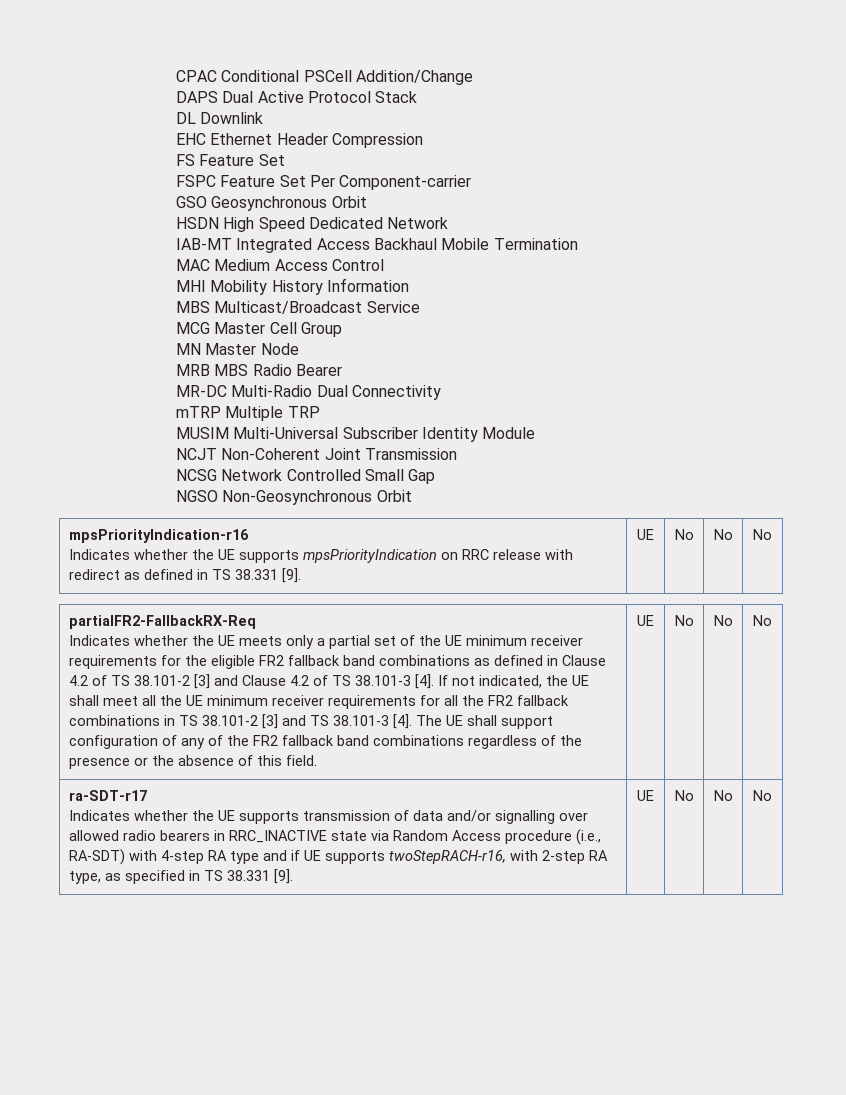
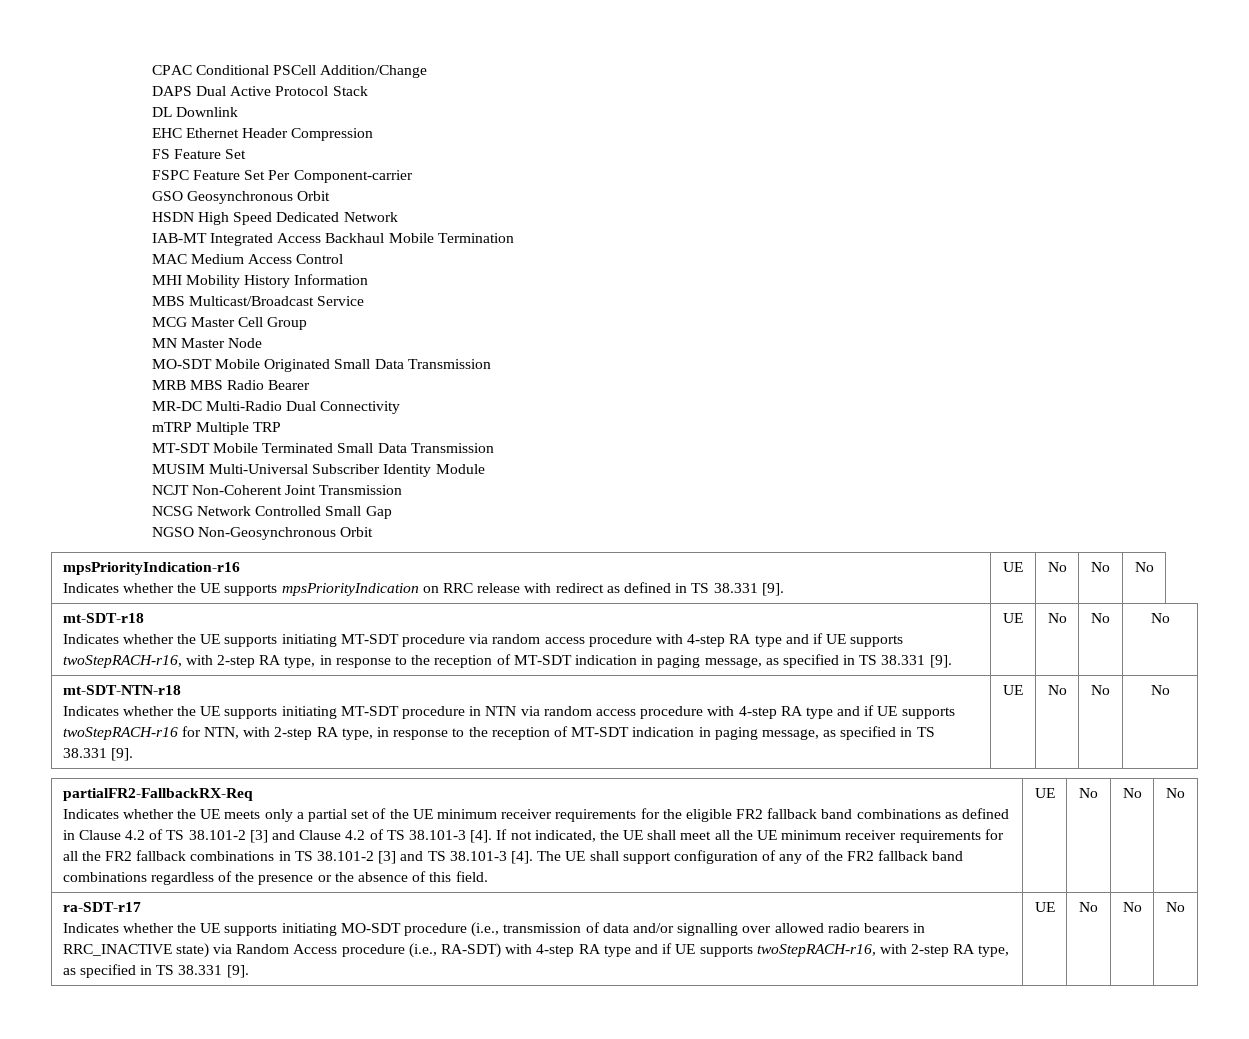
+ MO-SDT Mobile Originated Small Data Transmission
+ MT-SDT Mobile Terminated Small Data Transmission
+ mt-SDT-r18
+ Indicates whether the UE supports initiating MT-SDT procedure via random access procedure with 4-step RA type and if UE supports twoStepRACH-r16, with 2-step RA type, in response to the reception of MT-SDT indication in paging message, as specified in TS 38.331 [9]. | UE | No | No | No
+ mt-SDT-NTN-r18
+ Indicates whether the UE supports initiating MT-SDT procedure in NTN via random access procedure with 4-step RA type and if UE supports twoStepRACH-r16 for NTN, with 2-step RA type, in response to the reception of MT-SDT indication in paging message, as specified in TS 38.331 [9]. | UE | No | No | No
- Indicates whether the UE supports transmission of data and/or signalling over allowed radio bearers in RRC_INACTIVE state via Random Access procedure (i.e., RA-SDT) with 4-step RA type and if UE supports twoStepRACH-r16, with 2-step RA type, as specified in TS 38.331 [9].
+ Indicates whether the UE supports initiating MO-SDT procedure (i.e., transmission of data and/or signalling over allowed radio bearers in RRC_INACTIVE state) via Random Access procedure (i.e., RA-SDT) with 4-step RA type and if UE supports twoStepRACH-r16, with 2-step RA type, as specified in TS 38.331 [9].

